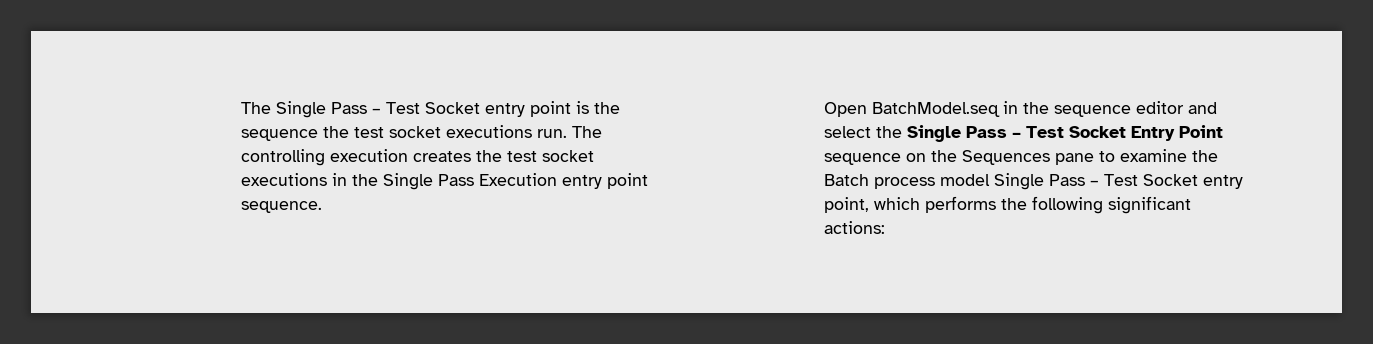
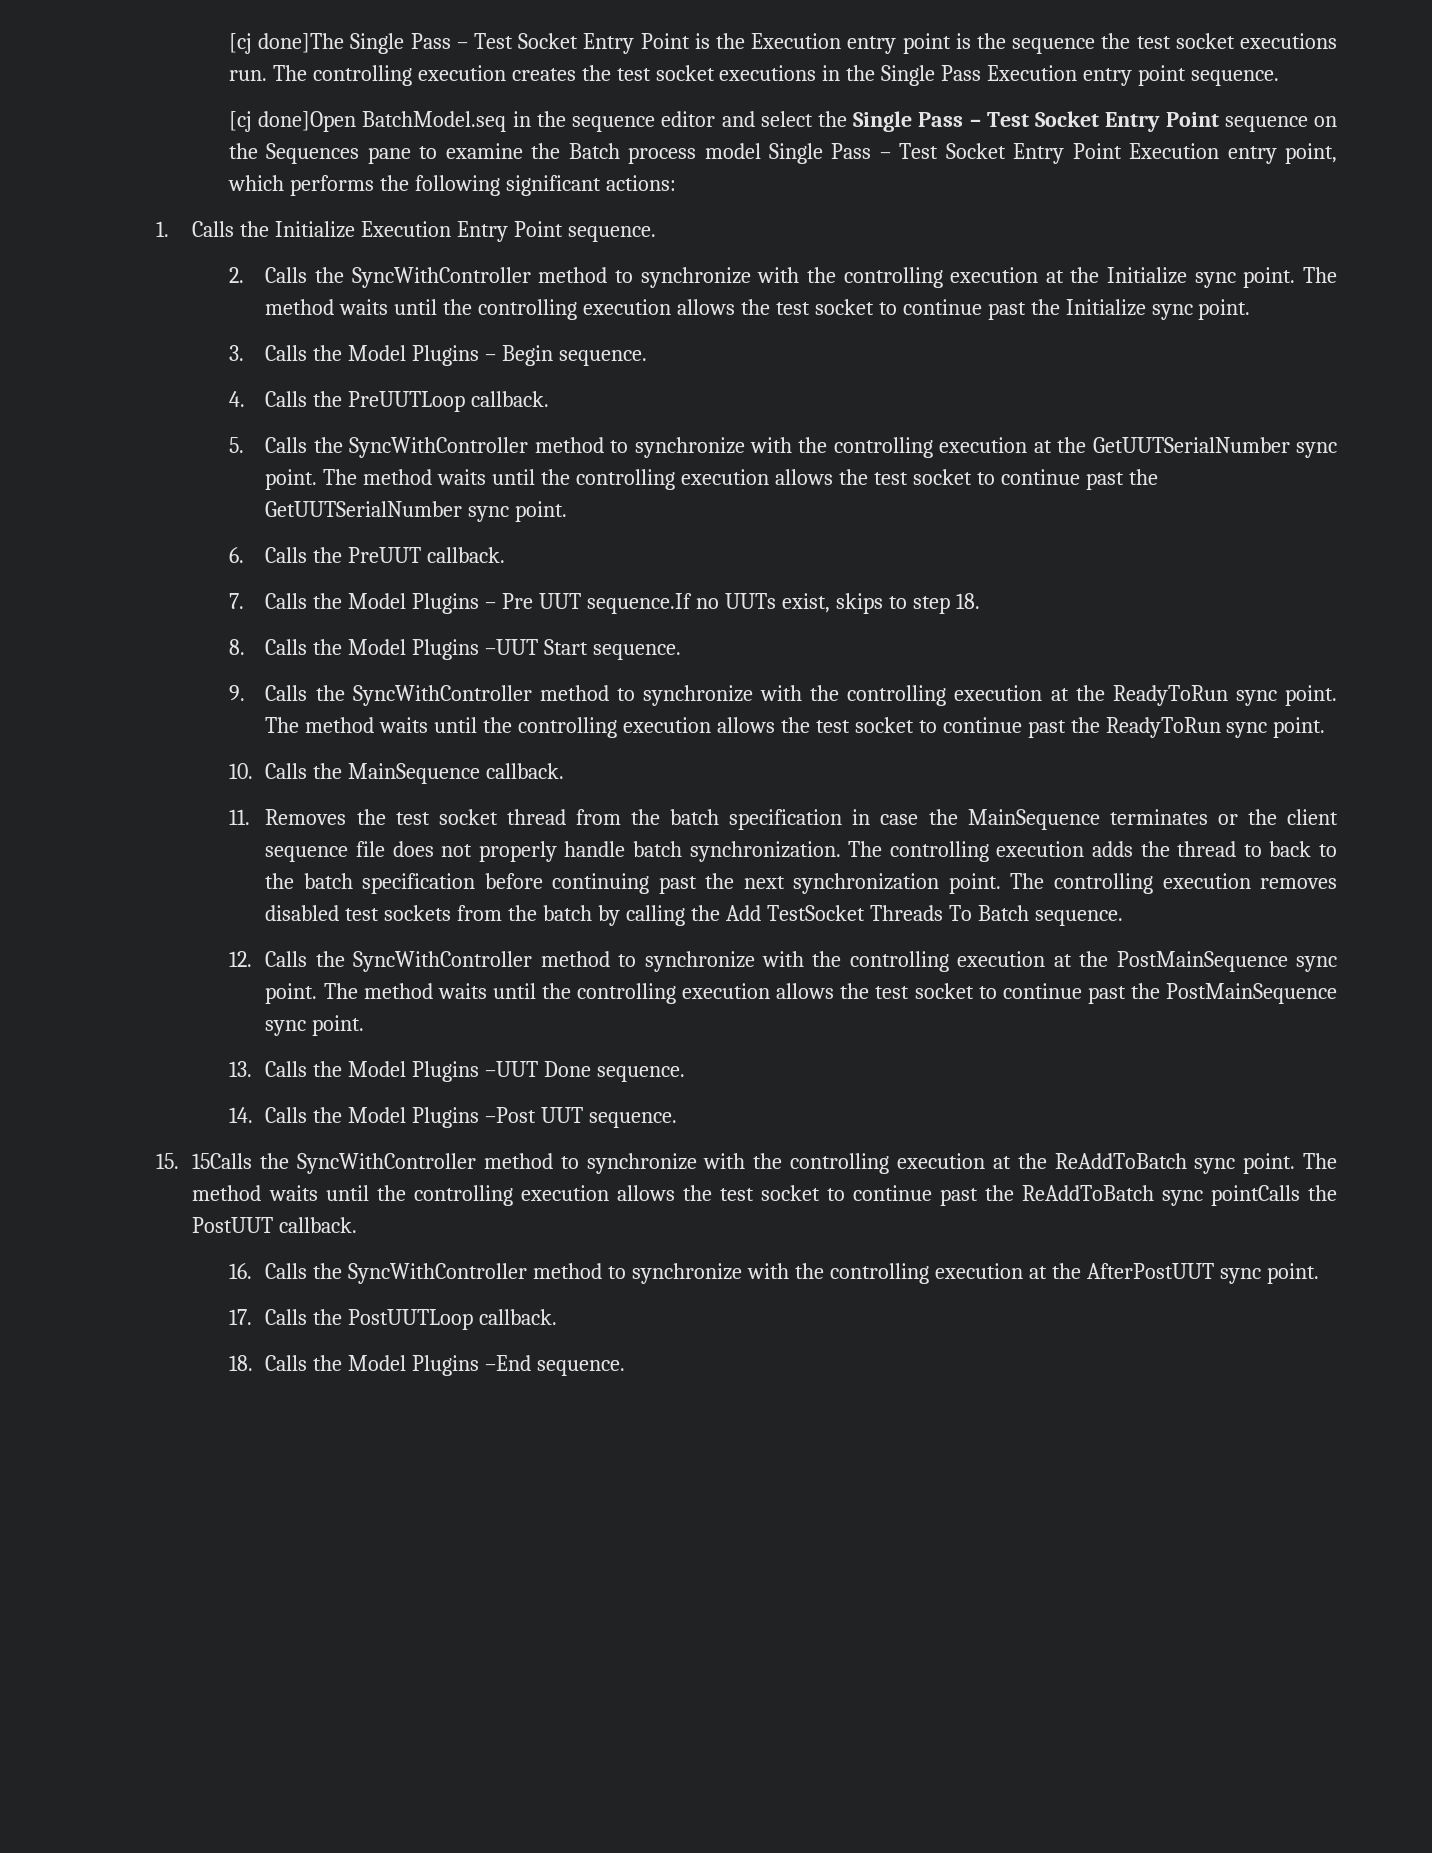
- The Single Pass – Test Socket entry point is the sequence the test socket executions run.
+ [cj done]The Single Pass – Test Socket Entry Point is the Execution entry point is the sequence the test socket executions run.
- Open BatchModel.seq in the sequence editor and select the Single Pass – Test Socket Entry Point sequence on the Sequences pane to examine the Batch process model Single Pass – Test Socket entry point, which performs the following significant actions:
+ [cj done]Open BatchModel.seq in the sequence editor and select the Single Pass – Test Socket Entry Point sequence on the Sequences pane to examine the Batch process model Single Pass – Test Socket Entry Point Execution entry point, which performs the following significant actions:
+ 1. Calls the Initialize Execution Entry Point sequence.
+ 2. Calls the SyncWithController method to synchronize with the controlling execution at the Initialize sync point. The method waits until the controlling execution allows the test socket to continue past the Initialize sync point.
+ 3. Calls the Model Plugins – Begin sequence.
+ 4. Calls the PreUUTLoop callback.
+ 5. Calls the SyncWithController method to synchronize with the controlling execution at the GetUUTSerialNumber sync point. The method waits until the controlling execution allows the test socket to continue past the GetUUTSerialNumber sync point.
+ 6. Calls the PreUUT callback.
+ 7. Calls the Model Plugins – Pre UUT sequence.If no UUTs exist, skips to step 18.
+ 8. Calls the Model Plugins –UUT Start sequence.
+ 9. Calls the SyncWithController method to synchronize with the controlling execution at the ReadyToRun sync point. The method waits until the controlling execution allows the test socket to continue past the ReadyToRun sync point.
+ 10. Calls the MainSequence callback.
+ 11. Removes the test socket thread from the batch specification in case the MainSequence terminates or the client sequence file does not properly handle batch synchronization. The controlling execution adds the thread to back to the batch specification before continuing past the next synchronization point. The controlling execution removes disabled test sockets from the batch by calling the Add TestSocket Threads To Batch sequence.
+ 12. Calls the SyncWithController method to synchronize with the controlling execution at the PostMainSequence sync point. The method waits until the controlling execution allows the test socket to continue past the PostMainSequence sync point.
+ 13. Calls the Model Plugins –UUT Done sequence.
+ 14. Calls the Model Plugins –Post UUT sequence.
+ 15. 15Calls the SyncWithController method to synchronize with the controlling execution at the ReAddToBatch sync point. The method waits until the controlling execution allows the test socket to continue past the ReAddToBatch sync pointCalls the PostUUT callback.
+ 16. Calls the SyncWithController method to synchronize with the controlling execution at the AfterPostUUT sync point.
+ 17. Calls the PostUUTLoop callback.
+ 18. Calls the Model Plugins –End sequence.

